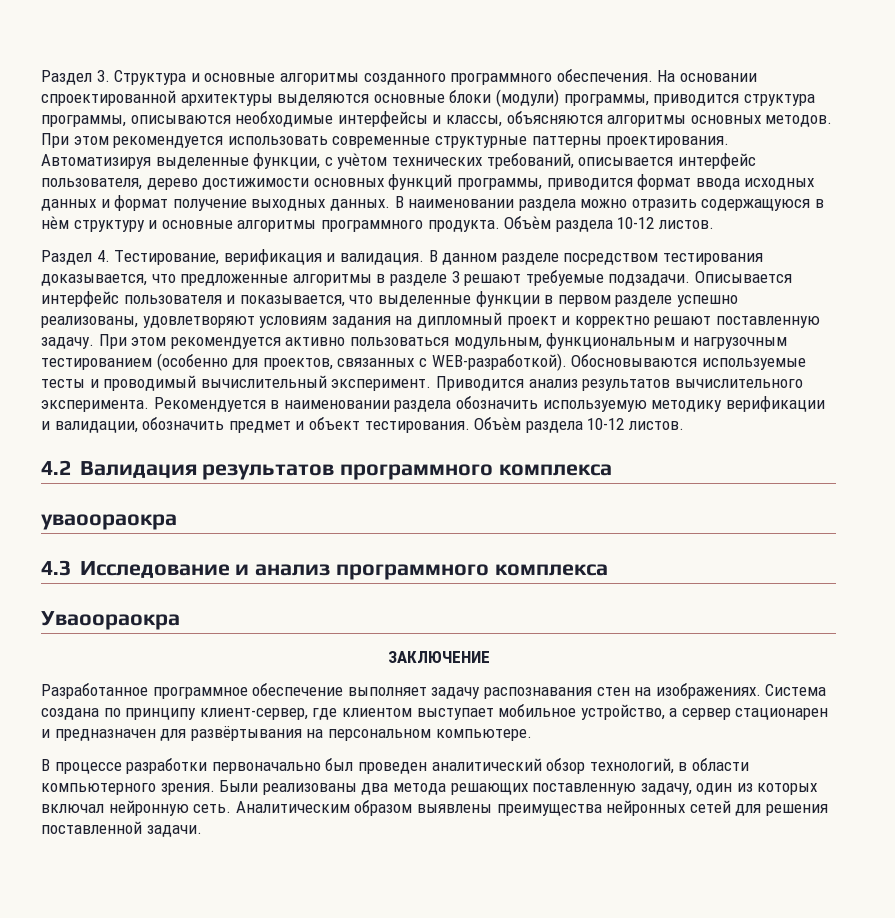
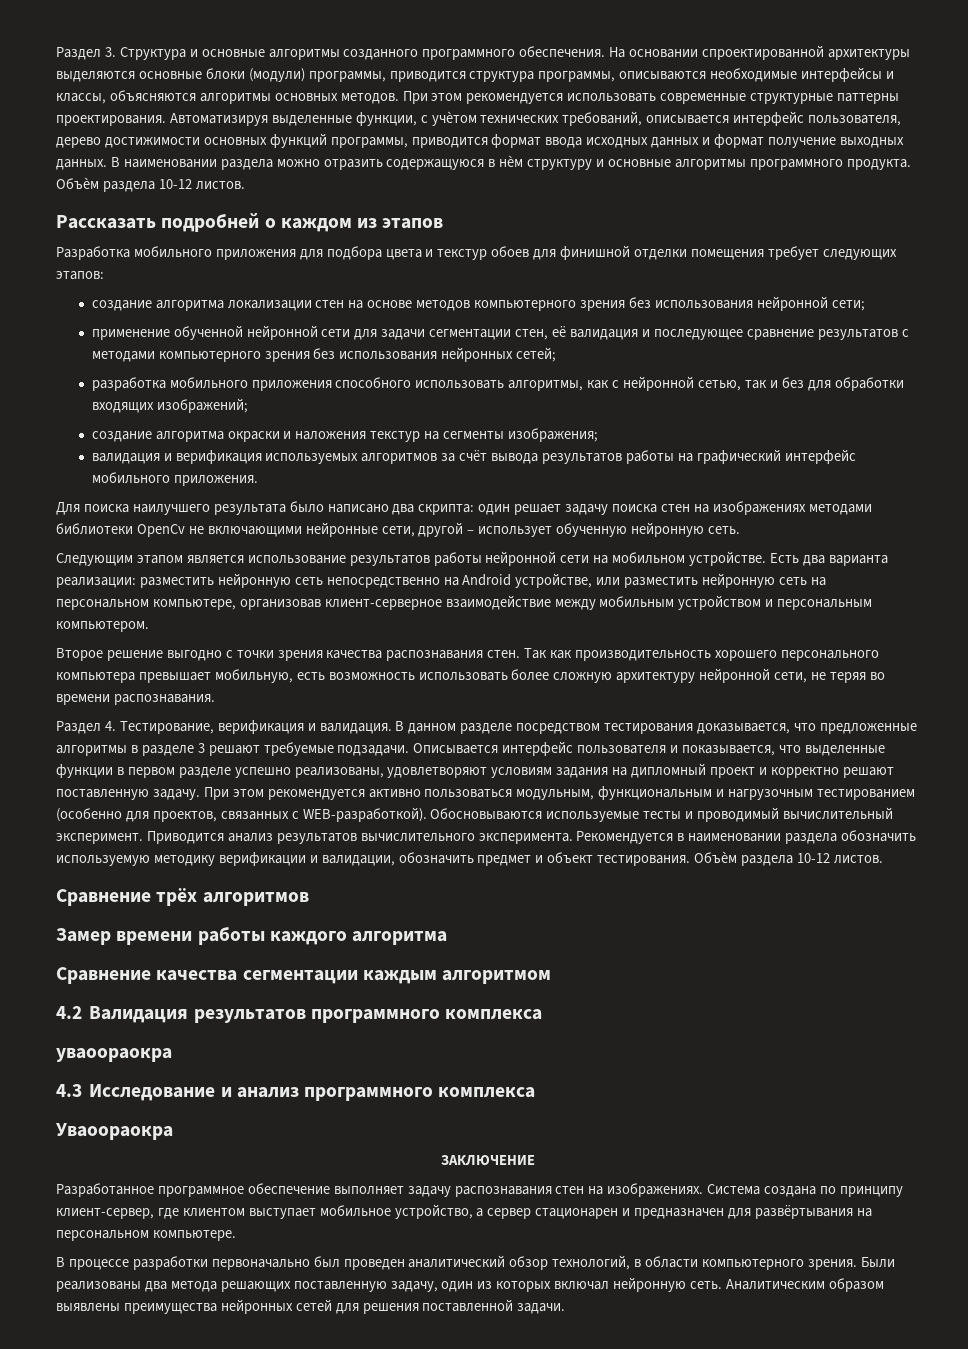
+ Рассказать подробней о каждом из этапов
+ Разработка мобильного приложения для подбора цвета и текстур обоев для финишной отделки помещения требует следующих этапов:
+ создание алгоритма локализации стен на основе методов компьютерного зрения без использования нейронной сети;
+ применение обученной нейронной сети для задачи сегментации стен, её валидация и последующее сравнение результатов с методами компьютерного зрения без использования нейронных сетей;
+ разработка мобильного приложения способного использовать алгоритмы, как с нейронной сетью, так и без для обработки входящих изображений;
+ создание алгоритма окраски и наложения текстур на сегменты изображения;
+ валидация и верификация используемых алгоритмов за счёт вывода результатов работы на графический интерфейс мобильного приложения.
+ Для поиска наилучшего результата было написано два скрипта: один решает задачу поиска стен на изображениях методами библиотеки OpenCv не включающими нейронные сети, другой – использует обученную нейронную сеть.
+ Следующим этапом является использование результатов работы нейронной сети на мобильном устройстве. Есть два варианта реализации: разместить нейронную сеть непосредственно на Android устройстве, или разместить нейронную сеть на персональном компьютере, организовав клиент-серверное взаимодействие между мобильным устройством и персональным компьютером.
+ Второе решение выгодно с точки зрения качества распознавания стен. Так как производительность хорошего персонального компьютера превышает мобильную, есть возможность использовать более сложную архитектуру нейронной сети, не теряя во времени распознавания.
+ Сравнение трёх алгоритмов
+ Замер времени работы каждого алгоритма
+ Сравнение качества сегментации каждым алгоритмом

